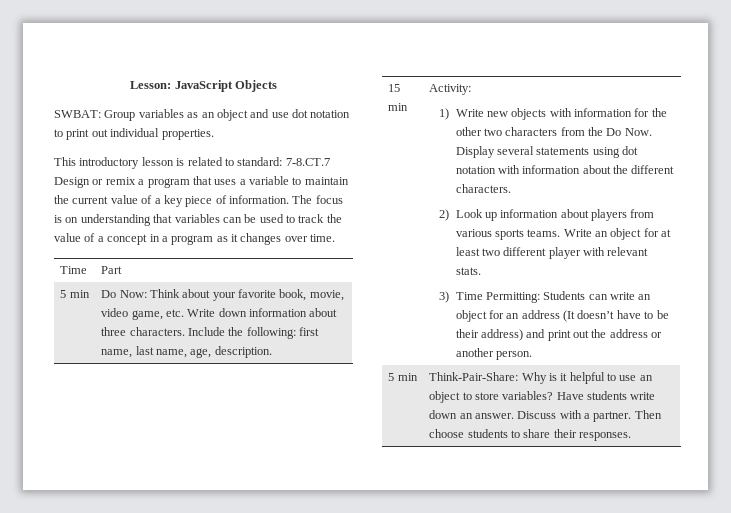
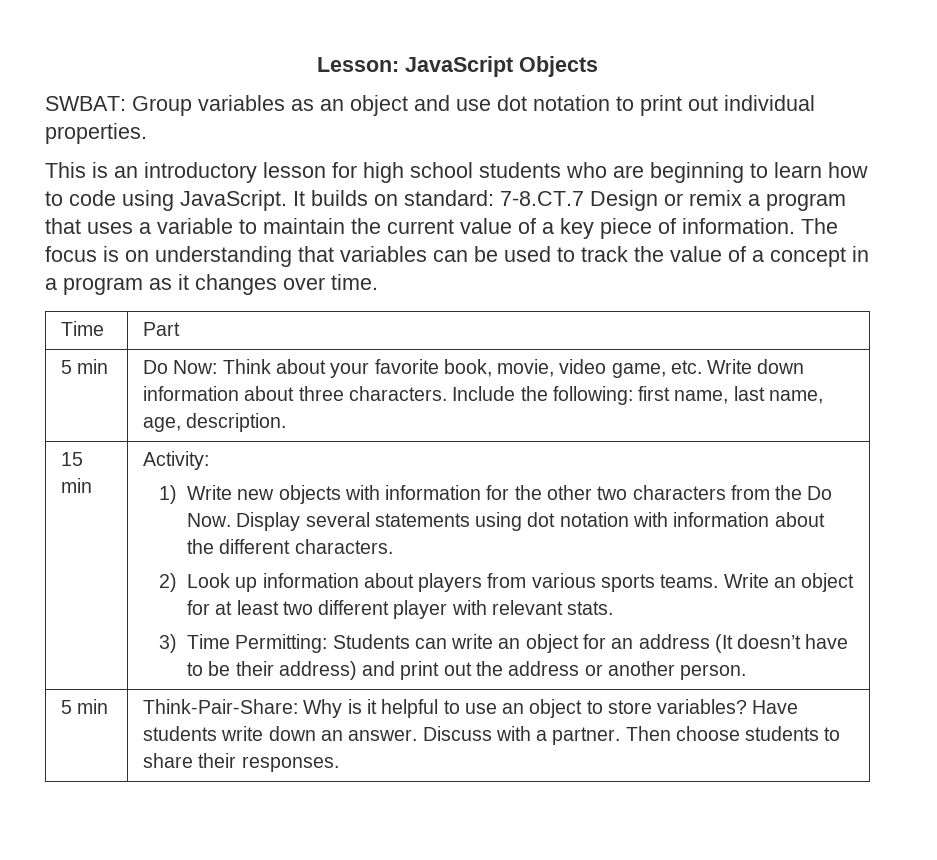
- This introductory lesson is related to standard: 7-8.CT.7 Design or remix a program that uses a variable to maintain the current value of a key piece of information.
+ This is an introductory lesson for high school students who are beginning to learn how to code using JavaScript. It builds on standard: 7-8.CT.7 Design or remix a program that uses a variable to maintain the current value of a key piece of information.

